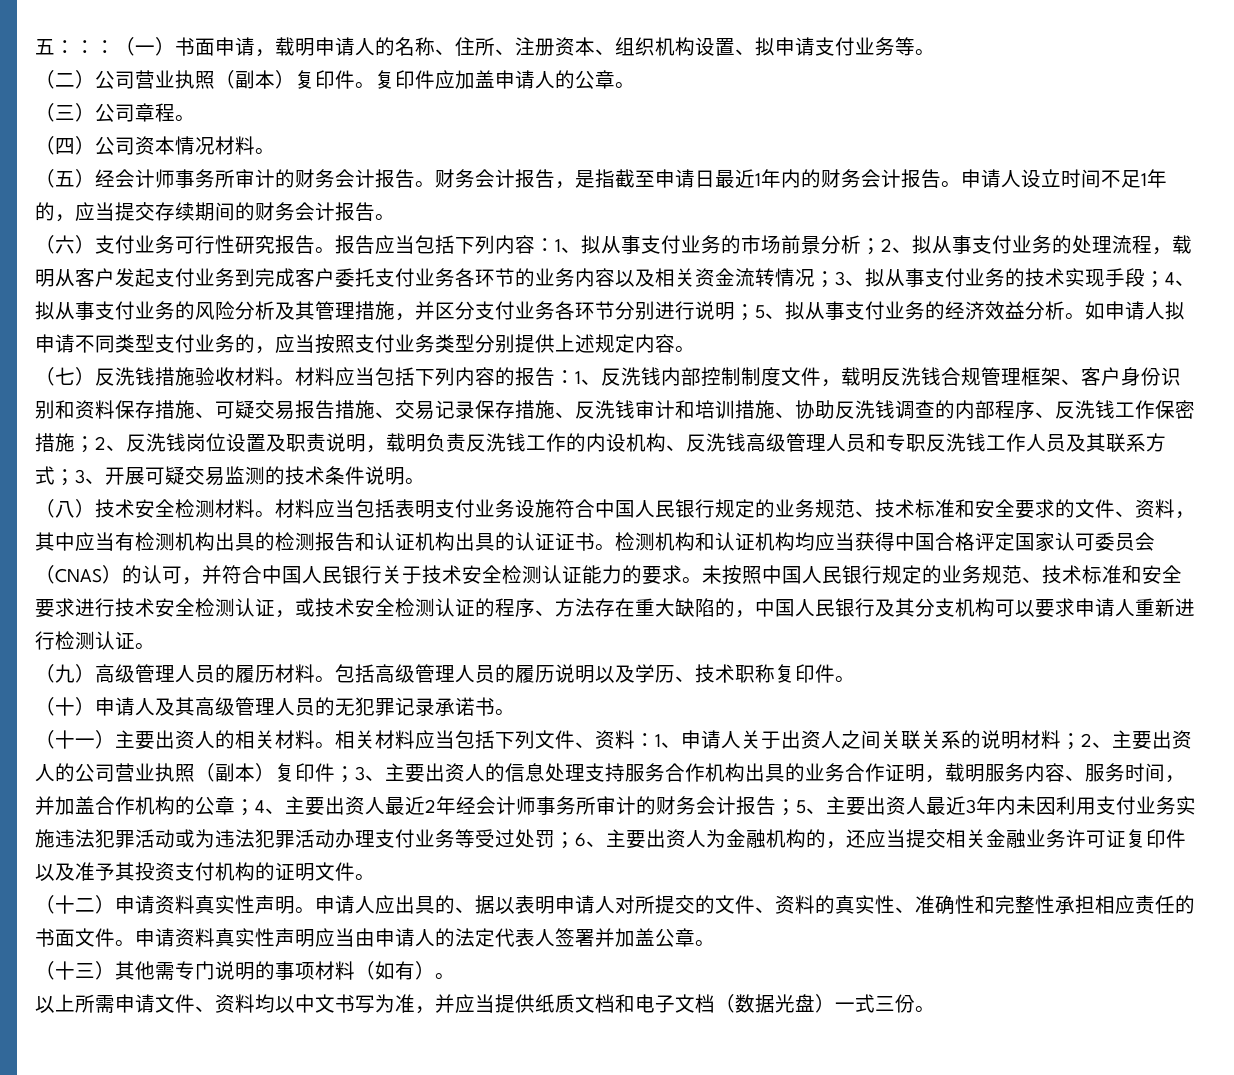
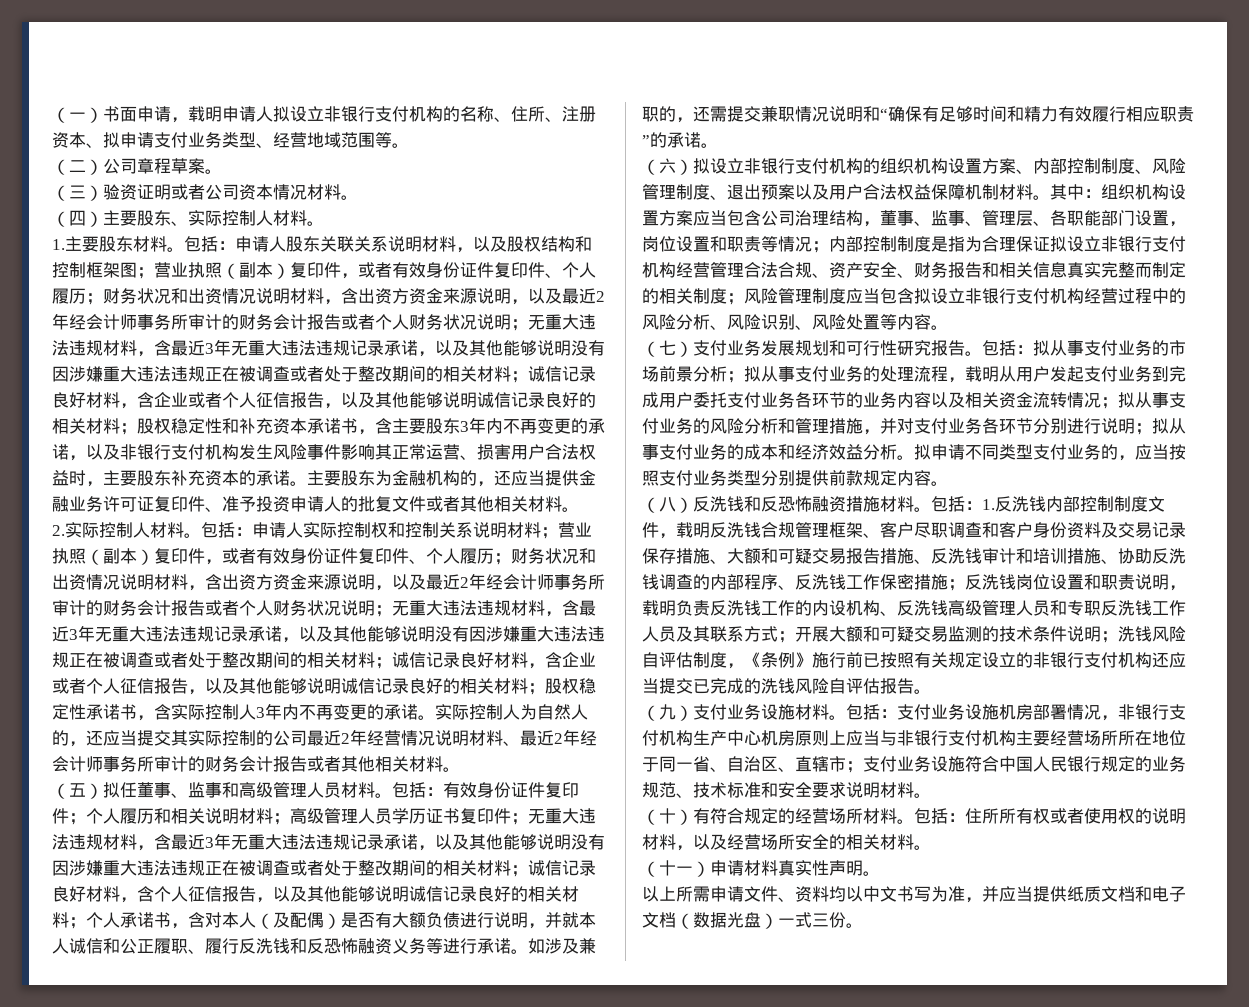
- 五：：：（一）书面申请，载明申请人的名称、住所、注册资本、组织机构设置、拟申请支付业务等。
- （二）公司营业执照（副本）复印件。复印件应加盖申请人的公章。
- （三）公司章程。
- （四）公司资本情况材料。
- （五）经会计师事务所审计的财务会计报告。财务会计报告，是指截至申请日最近1年内的财务会计报告。申请人设立时间不足1年的，应当提交存续期间的财务会计报告。
- （六）支付业务可行性研究报告。报告应当包括下列内容：1、拟从事支付业务的市场前景分析；
+ （一）书面申请，载明申请人拟设立非银行支付机构的名称、住所、注册资本、拟申请支付业务类型、经营地域范围等。
+ （二）公司章程草案。
+ （三）验资证明或者公司资本情况材料。
+ （四）主要股东、实际控制人材料。
+ 1.主要股东材料。包括：申请人股东关联关系说明材料，以及股权结构和控制框架图；营业执照（副本）复印件，或者有效身份证件复印件、个人履历；财务状况和出资情况说明材料，含出资方资金来源说明，以及最近2年经会计师事务所审计的财务会计报告或者个人财务状况说明；无重大违法违规材料，含最近3年无重大违法违规记录承诺，以及其他能够说明没有因涉嫌重大违法违规正在被调查或者处于整改期间的相关材料；诚信记录良好材料，含企业或者个人征信报告，以及其他能够说明诚信记录良好的相关材料；股权稳定性和补充资本承诺书，含主要股东3年内不再变更的承诺，以及非银行支付机构发生风险事件影响其正常运营、损害用户合法权益时，主要股东补充资本的承诺。主要股东为金融机构的，还应当提供金融业务许可证复印件、准予投资申请人的批复文件或者其他相关材料。
+ 2.实际控制人材料。包括：申请人实际控制权和控制关系说明材料；营业执照（副本）复印件，或者有效身份证件复印件、个人履历；财务状况和出资情况说明材料，含出资方资金来源说明，以及最近2年经会计师事务所审计的财务会计报告或者个人财务状况说明；无重大违法违规材料，含最近3年无重大违法违规记录承诺，以及其他能够说明没有因涉嫌重大违法违规正在被调查或者处于整改期间的相关材料；诚信记录良好材料，含企业或者个人征信报告，以及其他能够说明诚信记录良好的相关材料；股权稳定性承诺书，含实际控制人3年内不再变更的承诺。实际控制人为自然人的，还应当提交其实际控制的公司最近2年经营情况说明材料、最近2年经会计师事务所审计的财务会计报告或者其他相关材料。
+ （五）拟任董事、监事和高级管理人员材料。包括：有效身份证件复印件；个人履历和相关说明材料；高级管理人员学历证书复印件；无重大违法违规材料，含最近3年无重大违法违规记录承诺，以及其他能够说明没有因涉嫌重大违法违规正在被调查或者处于整改期间的相关材料；诚信记录良好材料，含个人征信报告，以及其他能够说明诚信记录良好的相关材料；个人承诺书，含对本人（及配偶）是否有大额负债进行说明，并就本人诚信和公正履职、履行反洗钱和反恐怖融资义务等进行承诺。如涉及兼职的，还需提交兼职情况说明和“确保有足够时间和精力有效履行相应职责”的承诺。
+ （六）拟设立非银行支付机构的组织机构设置方案、内部控制制度、风险管理制度、退出预案以及用户合法权益保障机制材料。其中：组织机构设置方案应当包含公司治理结构，董事、监事、管理层、各职能部门设置，岗位设置和职责等情况；内部控制制度是指为合理保证拟设立非银行支付机构经营管理合法合规、资产安全、财务报告和相关信息真实完整而制定的相关制度；风险管理制度应当包含拟设立非银行支付机构经营过程中的风险分析、风险识别、风险处置等内容。
+ （七）支付业务发展规划和可行性研究报告。包括：拟从事支付业务的市场前景分析；
- 2、拟从事支付业务的处理流程，载明从客户发起支付业务到完成客户委托支付业务各环节的业务内容以及相关资金流转情况；
+ 拟从事支付业务的处理流程，载明从用户发起支付业务到完成用户委托支付业务各环节的业务内容以及相关资金流转情况；
- 3、拟从事支付业务的技术实现手段；4、拟从事支付业务的风险分析及其管理措施，并区分支付业务各环节分别进行说明；
+ 拟从事支付业务的风险分析和管理措施，并对支付业务各环节分别进行说明；
- 5、拟从事支付业务的经济效益分析。
+ 拟从事支付业务的成本和经济效益分析。
- 如申请人拟申请不同类型支付业务的，应当按照支付业务类型分别提供上述规定内容。
+ 拟申请不同类型支付业务的，应当按照支付业务类型分别提供前款规定内容。
- （七）反洗钱措施验收材料。材料应当包括下列内容的报告：1、反洗钱内部控制制度文件，载明反洗钱合规管理框架、客户身份识别和资料保存措施、可疑交易报告措施、交易记录保存措施、反洗钱审计和培训措施、协助反洗钱调查的内部程序、反洗钱工作保密措施；
+ （八）反洗钱和反恐怖融资措施材料。包括：1.反洗钱内部控制制度文件，载明反洗钱合规管理框架、客户尽职调查和客户身份资料及交易记录保存措施、大额和可疑交易报告措施、反洗钱审计和培训措施、协助反洗钱调查的内部程序、反洗钱工作保密措施；
- 2、反洗钱岗位设置及职责说明，载明负责反洗钱工作的内设机构、反洗钱高级管理人员和专职反洗钱工作人员及其联系方式；
+ 反洗钱岗位设置和职责说明，载明负责反洗钱工作的内设机构、反洗钱高级管理人员和专职反洗钱工作人员及其联系方式；
- 3、开展可疑交易监测的技术条件说明。
- （八）技术安全检测材料。材料应当包括表明支付业务设施符合中国人民银行规定的业务规范、技术标准和安全要求的文件、资料，其中应当有检测机构出具的检测报告和认证机构出具的认证证书。检测机构和认证机构均应当获得中国合格评定国家认可委员会（CNAS）的认可，并符合中国人民银行关于技术安全检测认证能力的要求。未按照中国人民银行规定的业务规范、技术标准和安全要求进行技术安全检测认证，或技术安全检测认证的程序、方法存在重大缺陷的，中国人民银行及其分支机构可以要求申请人重新进行检测认证。
- （九）高级管理人员的履历材料。包括高级管理人员的履历说明以及学历、技术职称复印件。
- （十）申请人及其高级管理人员的无犯罪记录承诺书。
- （十一）主要出资人的相关材料。相关材料应当包括下列文件、资料：1、申请人关于出资人之间关联关系的说明材料；2、主要出资人的公司营业执照（副本）复印件；3、主要出资人的信息处理支持服务合作机构出具的业务合作证明，载明服务内容、服务时间，并加盖合作机构的公章；4、主要出资人最近2年经会计师事务所审计的财务会计报告；5、主要出资人最近3年内未因利用支付业务实施违法犯罪活动或为违法犯罪活动办理支付业务等受过处罚；6、主要出资人为金融机构的，还应当提交相关金融业务许可证复印件以及准予其投资支付机构的证明文件。
- （十二）申请资料真实性声明。申请人应出具的、据以表明申请人对所提交的文件、资料的真实性、准确性和完整性承担相应责任的书面文件。申请资料真实性声明应当由申请人的法定代表人签署并加盖公章。
- （十三）其他需专门说明的事项材料（如有）。
+ 开展大额和可疑交易监测的技术条件说明；洗钱风险自评估制度，《条例》施行前已按照有关规定设立的非银行支付机构还应当提交已完成的洗钱风险自评估报告。
+ （九）支付业务设施材料。包括：支付业务设施机房部署情况，非银行支付机构生产中心机房原则上应当与非银行支付机构主要经营场所所在地位于同一省、自治区、直辖市；支付业务设施符合中国人民银行规定的业务规范、技术标准和安全要求说明材料。
+ （十）有符合规定的经营场所材料。包括：住所所有权或者使用权的说明材料，以及经营场所安全的相关材料。
+ （十一）申请材料真实性声明。

